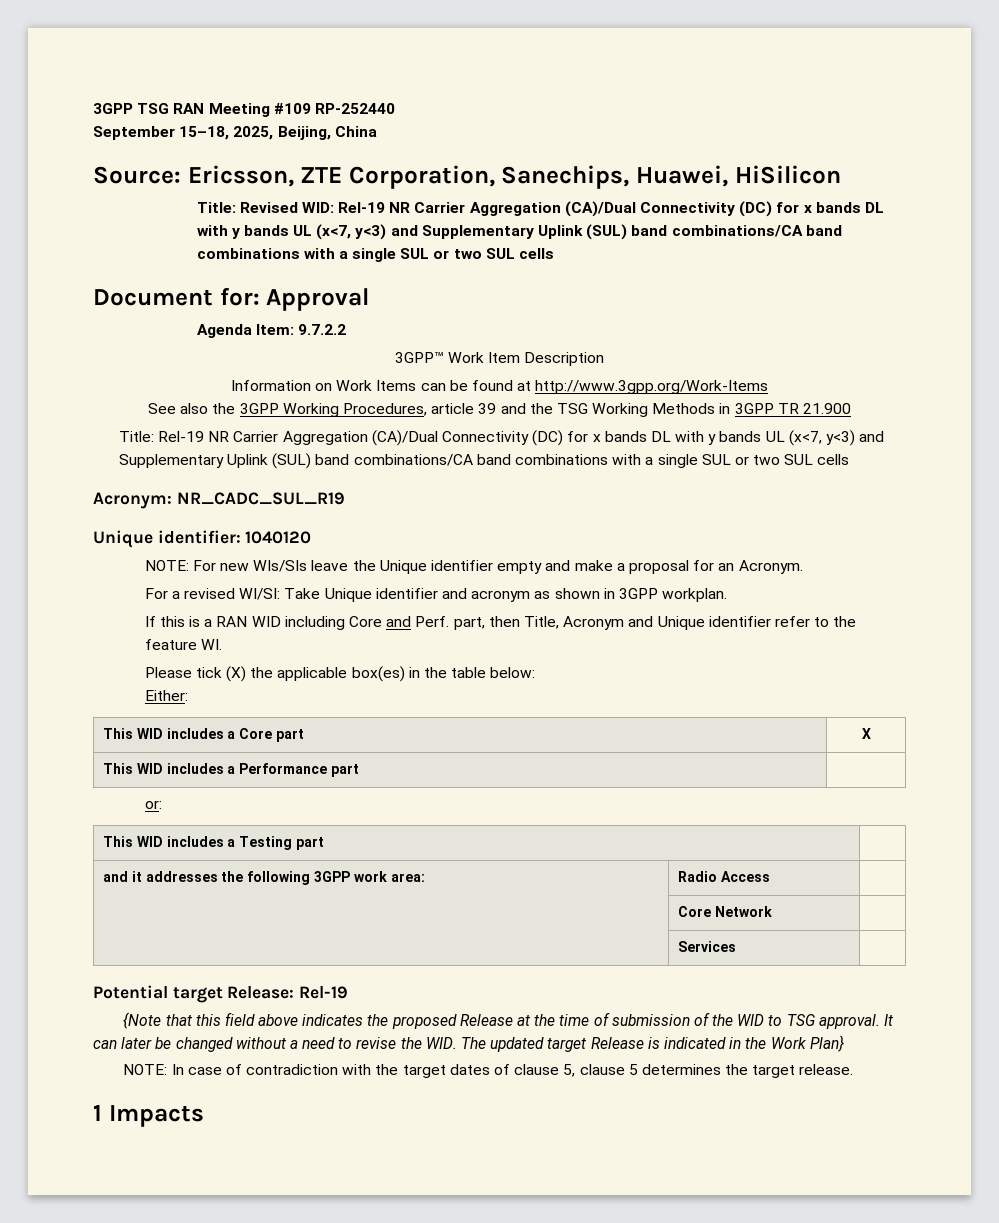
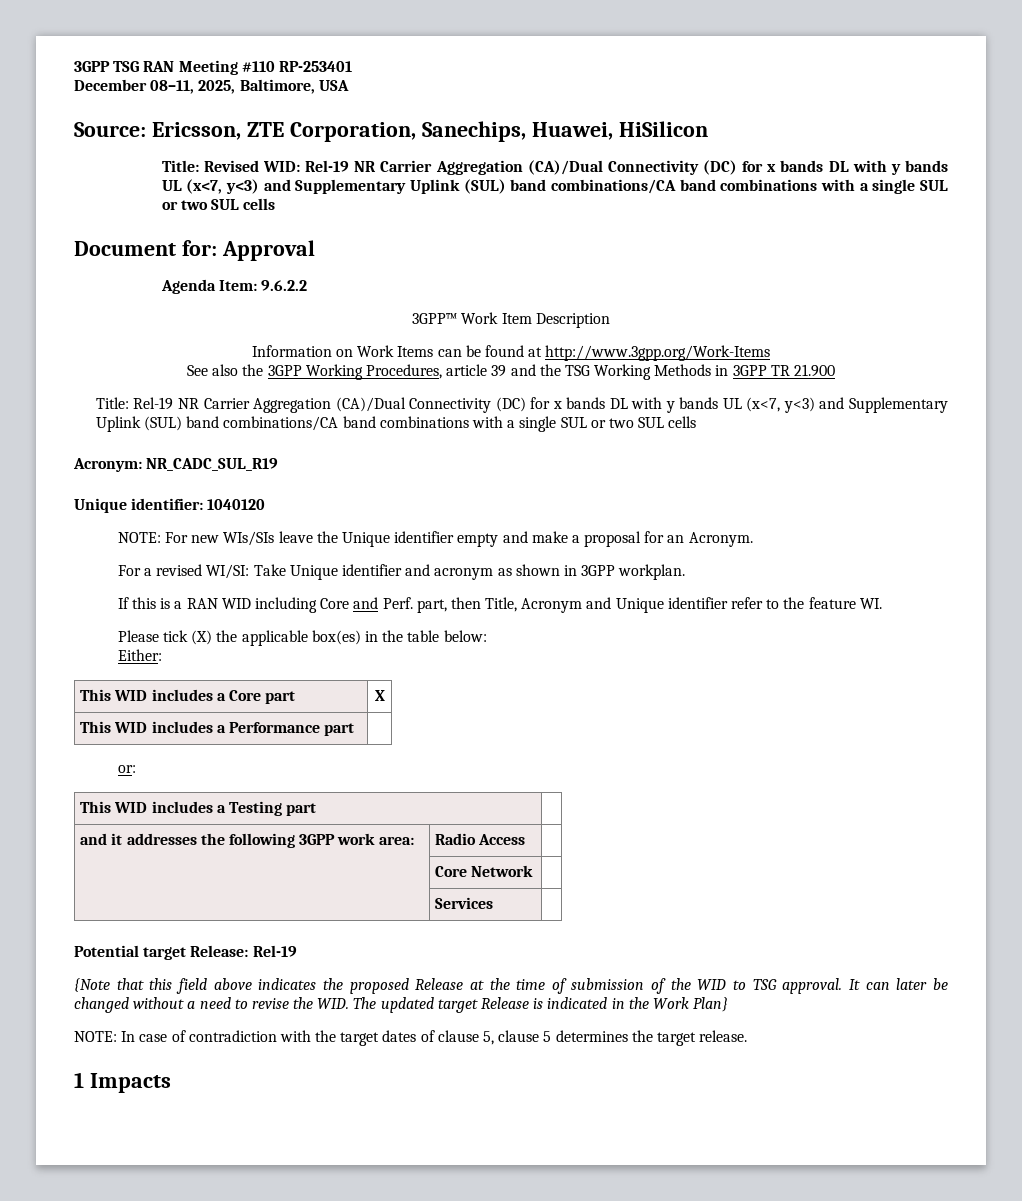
- 3GPP TSG RAN Meeting #109 RP-252440
- September 15–18, 2025, Beijing, China
+ 3GPP TSG RAN Meeting #110 RP-253401
+ December 08–11, 2025, Baltimore, USA
- Agenda Item: 9.7.2.2
+ Agenda Item: 9.6.2.2

